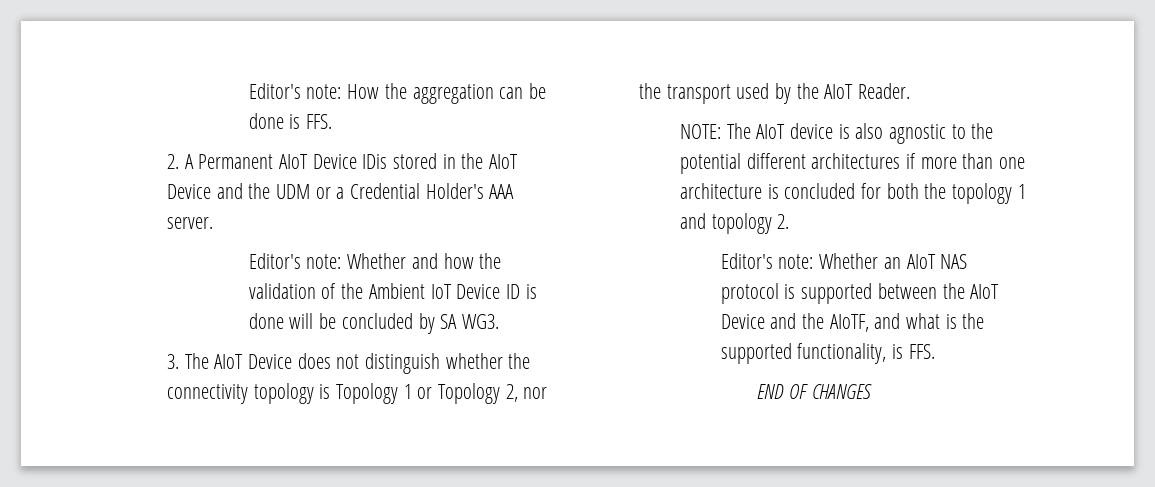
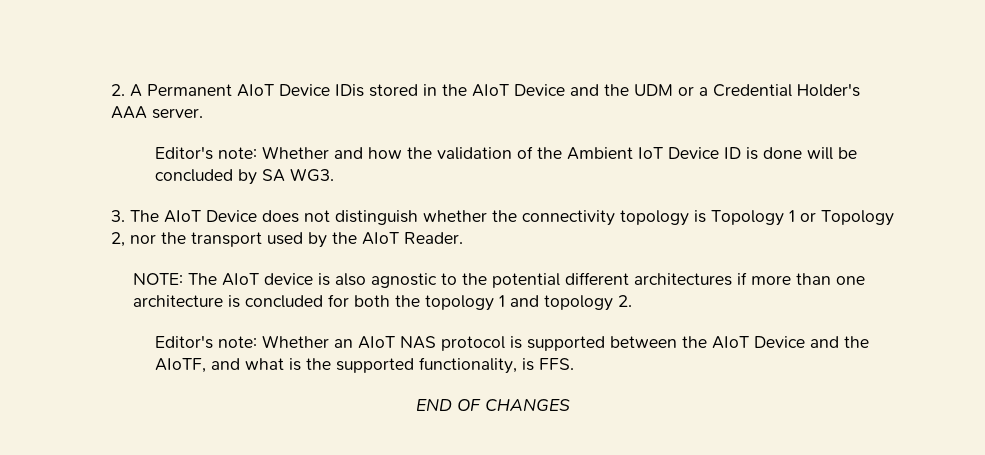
- Editor's note: How the aggregation can be done is FFS.

